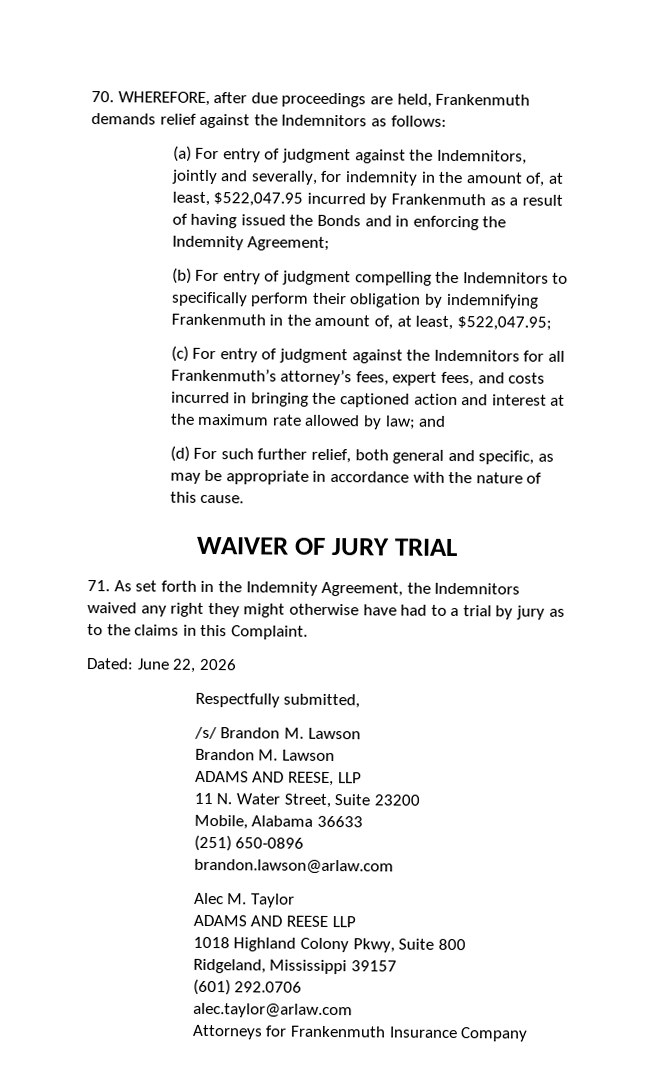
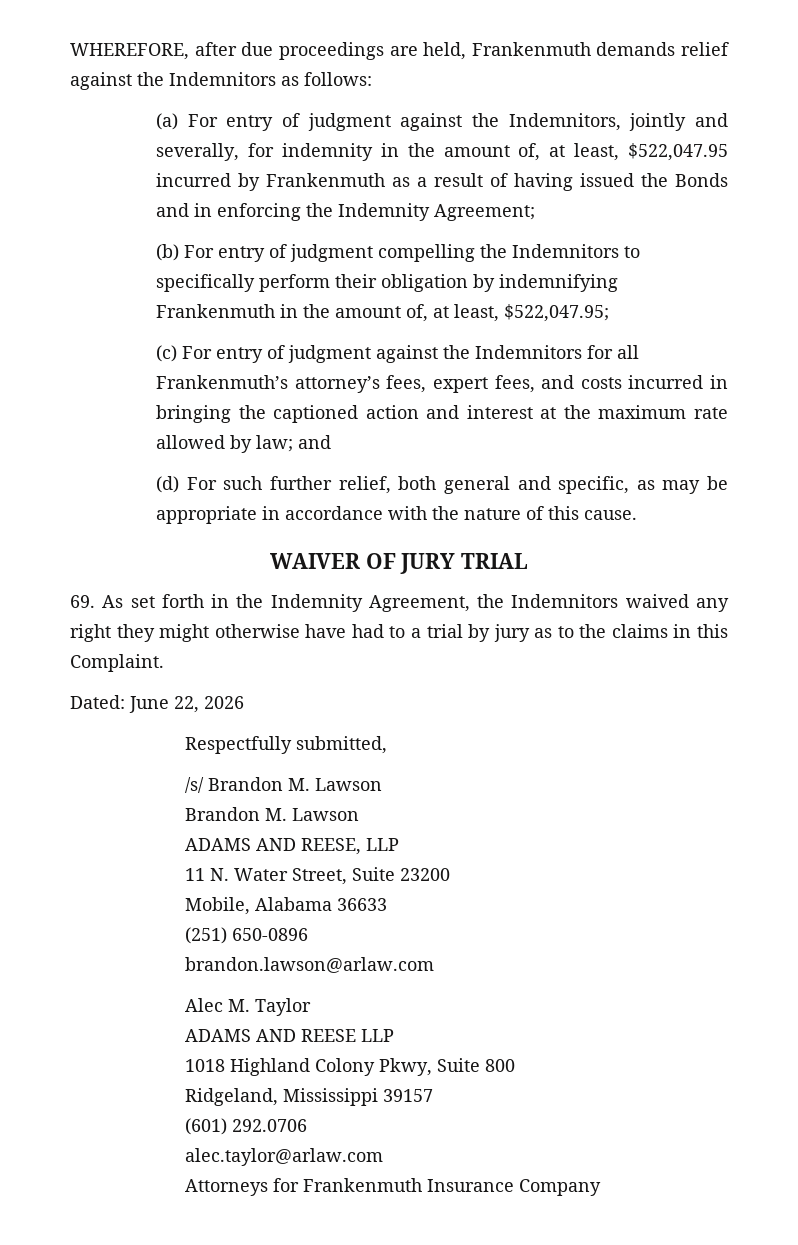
- 70. WHEREFORE, after due proceedings are held, Frankenmuth demands relief against the Indemnitors as follows:
+ WHEREFORE, after due proceedings are held, Frankenmuth demands relief against the Indemnitors as follows:
- 71. As set forth in the Indemnity Agreement, the Indemnitors waived any right they might otherwise have had to a trial by jury as to the claims in this Complaint.
+ 69. As set forth in the Indemnity Agreement, the Indemnitors waived any right they might otherwise have had to a trial by jury as to the claims in this Complaint.

